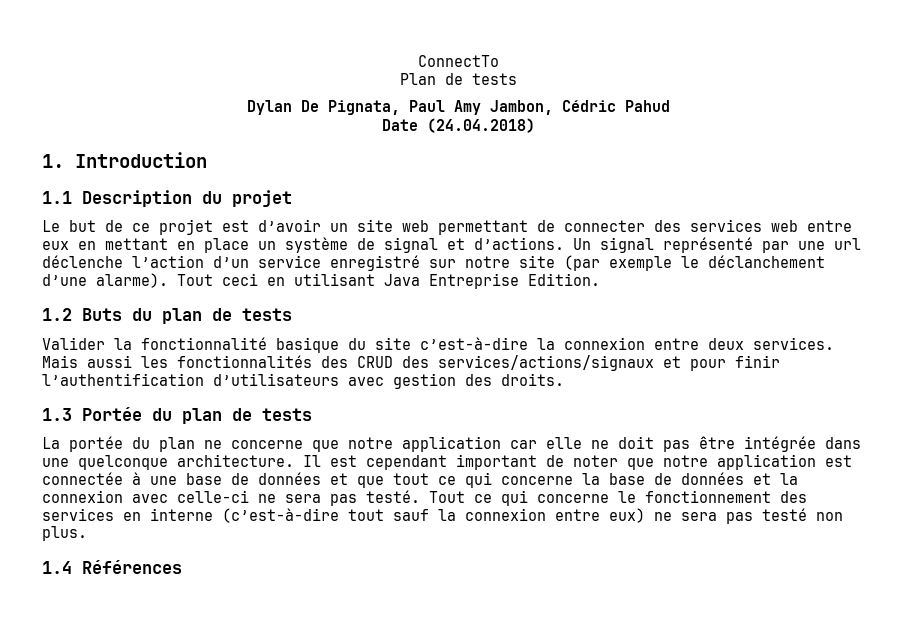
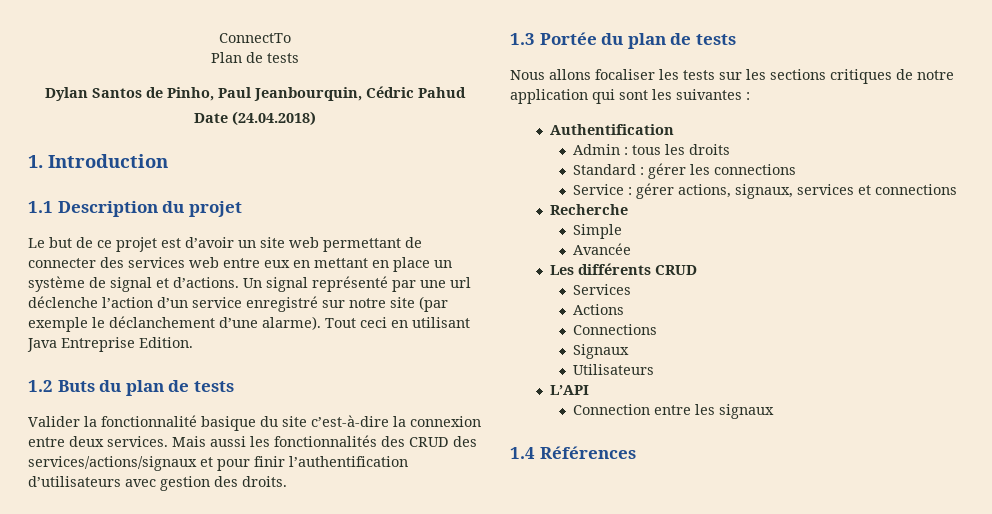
- Dylan De Pignata, Paul Amy Jambon, Cédric Pahud
+ Dylan Santos de Pinho, Paul Jeanbourquin, Cédric Pahud
- La portée du plan ne concerne que notre application car elle ne doit pas être intégrée dans une quelconque architecture. Il est cependant important de noter que notre application est connectée à une base de données et que tout ce qui concerne la base de données et la connexion avec celle-ci ne sera pas testé. Tout ce qui concerne le fonctionnement des services en interne (c’est-à-dire tout sauf la connexion entre eux) ne sera pas testé non plus.
+ Nous allons focaliser les tests sur les sections critiques de notre application qui sont les suivantes :
+ Authentification
+ Admin : tous les droits
+ Standard : gérer les connections
+ Service : gérer actions, signaux, services et connections
+ Recherche
+ Simple
+ Avancée
+ Les différents CRUD
+ Services
+ Actions
+ Connections
+ Signaux
+ Utilisateurs
+ L’API
+ Connection entre les signaux

